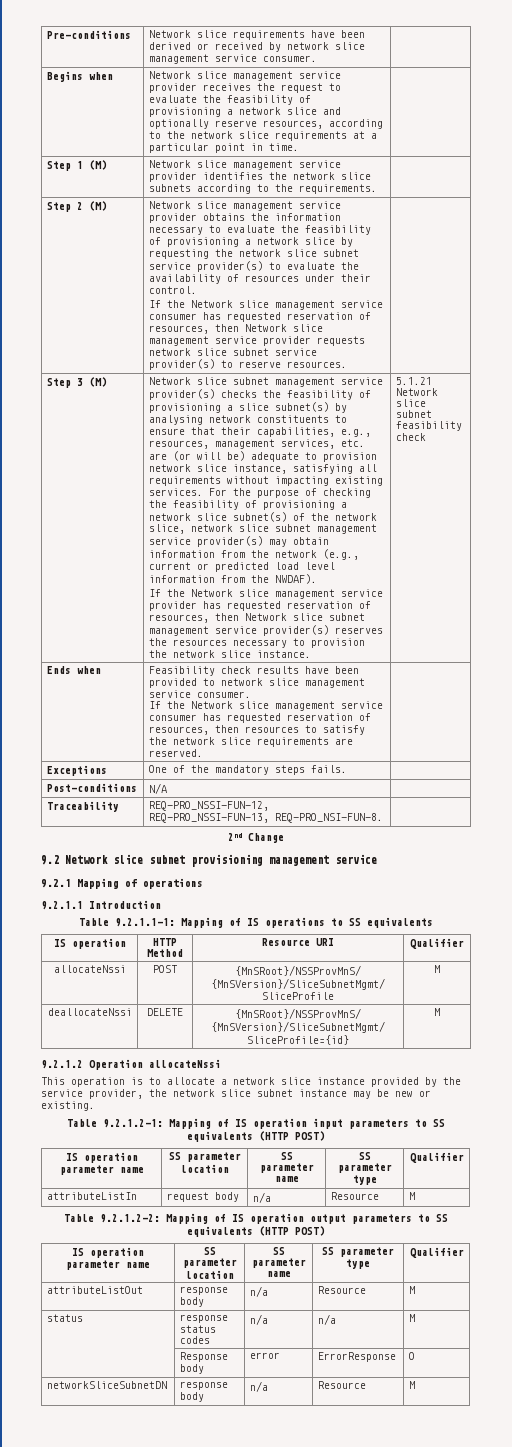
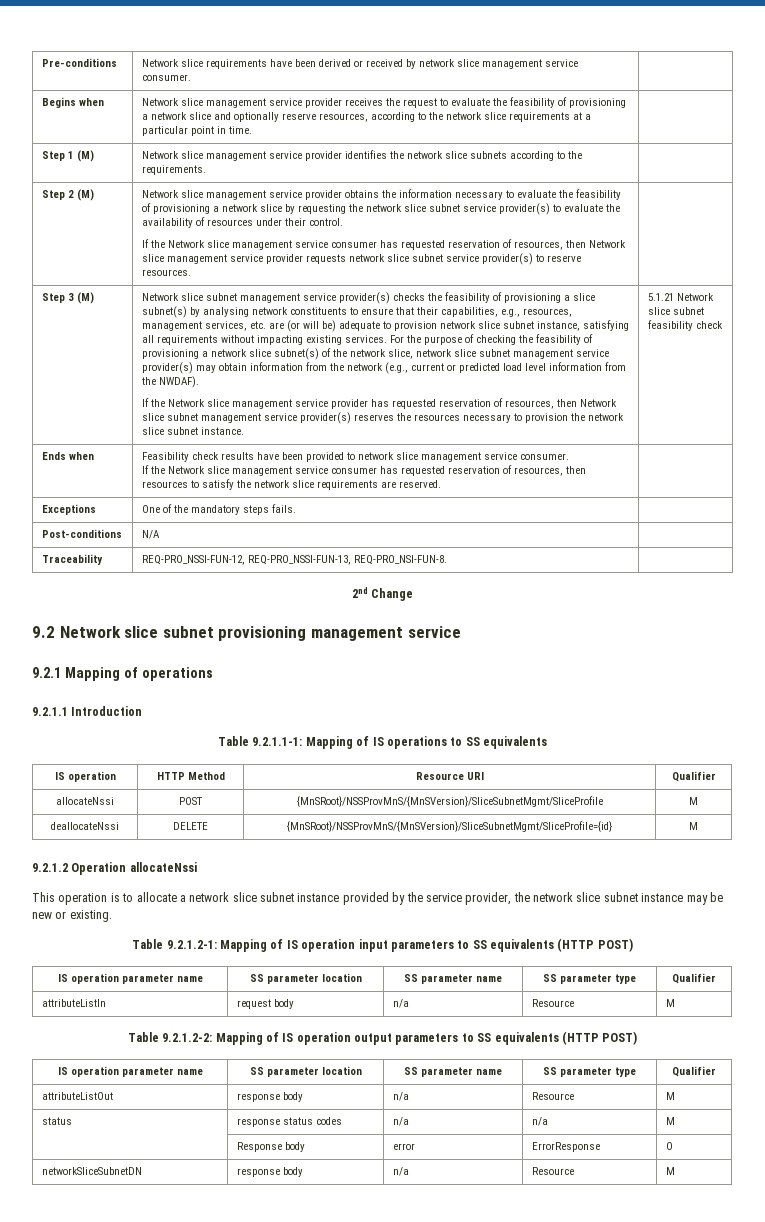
- Network slice subnet management service provider(s) checks the feasibility of provisioning a slice subnet(s) by analysing network constituents to ensure that their capabilities, e.g., resources, management services, etc. are (or will be) adequate to provision network slice instance, satisfying all requirements without impacting existing services.
+ Network slice subnet management service provider(s) checks the feasibility of provisioning a slice subnet(s) by analysing network constituents to ensure that their capabilities, e.g., resources, management services, etc. are (or will be) adequate to provision network slice subnet instance, satisfying all requirements without impacting existing services.
- If the Network slice management service provider has requested reservation of resources, then Network slice subnet management service provider(s) reserves the resources necessary to provision the network slice instance.
+ If the Network slice management service provider has requested reservation of resources, then Network slice subnet management service provider(s) reserves the resources necessary to provision the network slice subnet instance.
- This operation is to allocate a network slice instance provided by the service provider, the network slice subnet instance may be new or existing.
+ This operation is to allocate a network slice subnet instance provided by the service provider, the network slice subnet instance may be new or existing.

